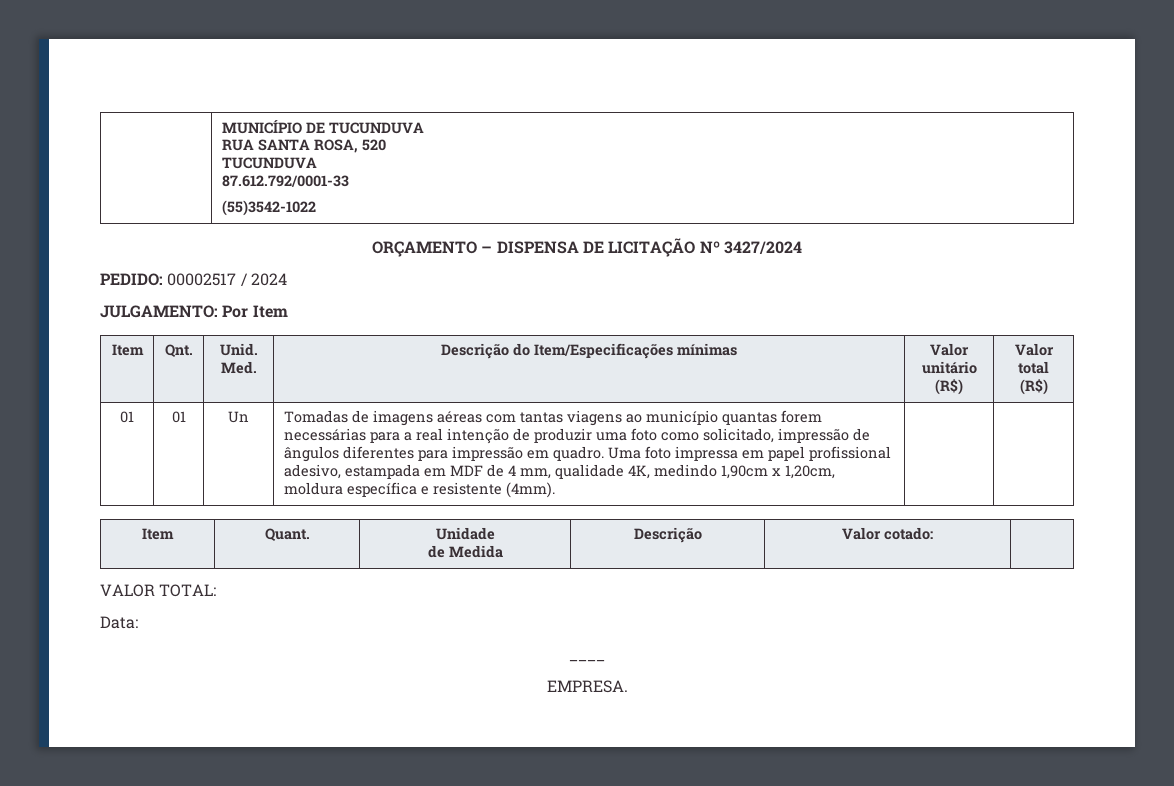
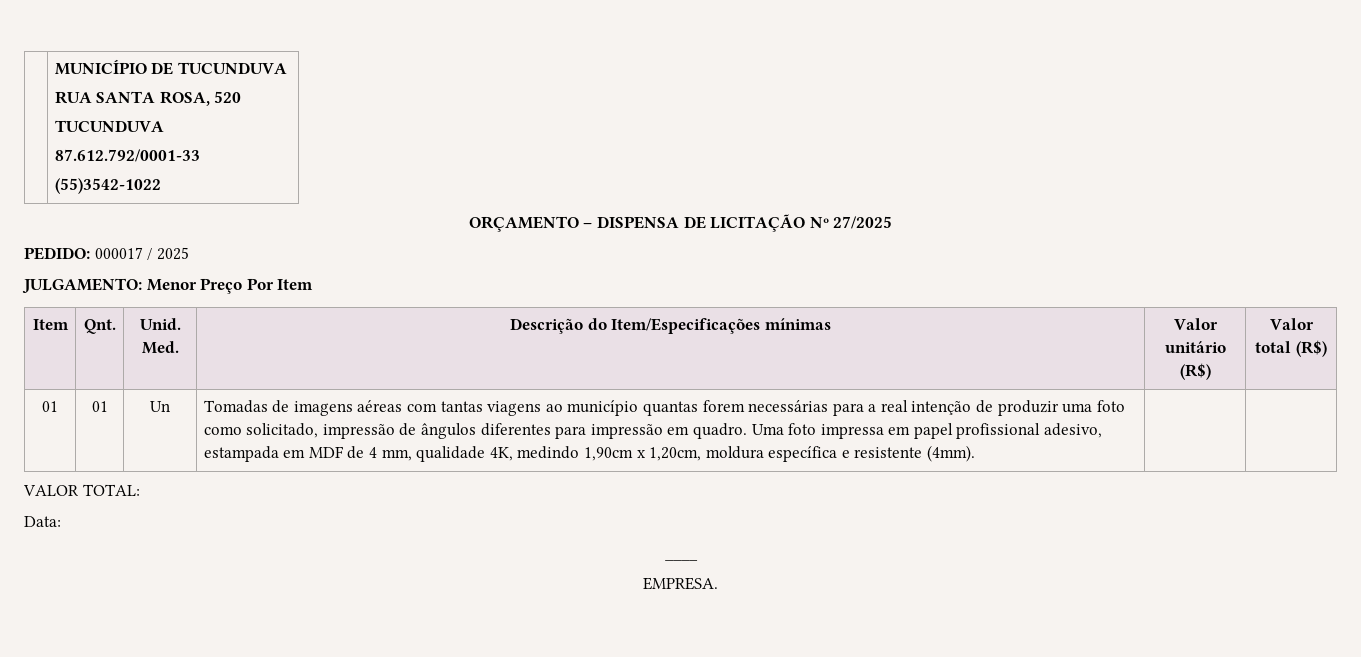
- ORÇAMENTO – DISPENSA DE LICITAÇÃO Nº 3427/2024
+ ORÇAMENTO – DISPENSA DE LICITAÇÃO Nº 27/2025
- PEDIDO: 00002517 / 2024
+ PEDIDO: 000017 / 2025
- JULGAMENTO: Por Item
+ JULGAMENTO: Menor Preço Por Item
- Item | Quant. | Unidade
- de Medida | Descrição | Valor cotado: |

